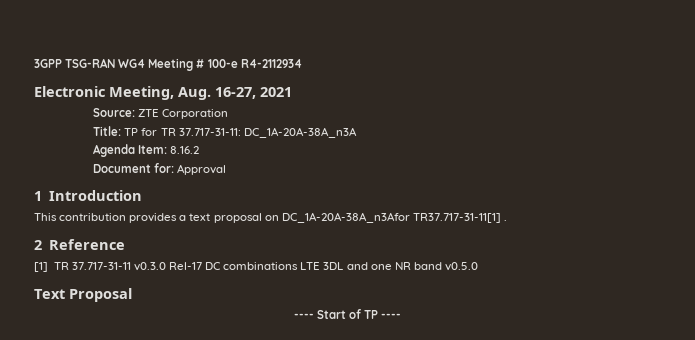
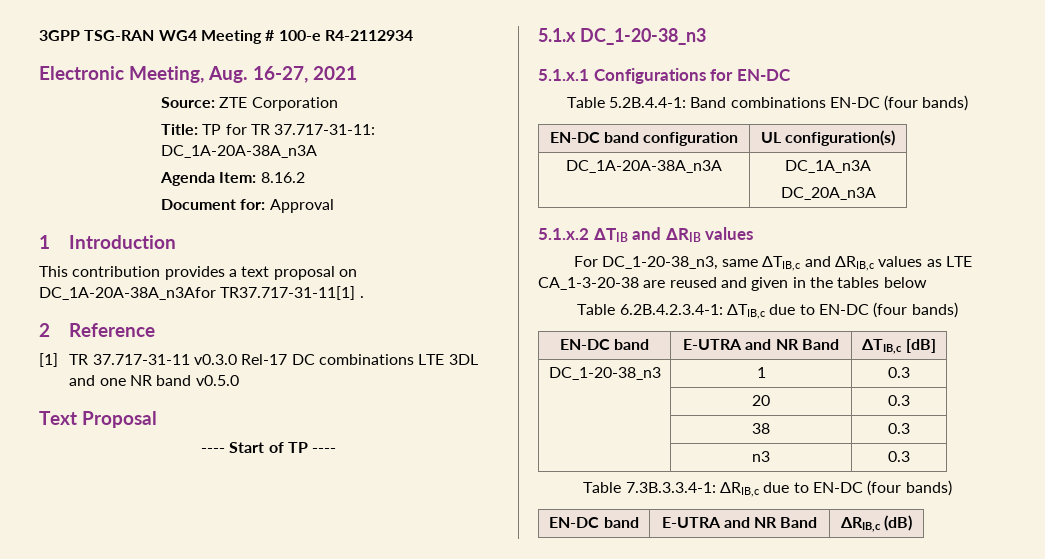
+ 5.1.x DC_1-20-38_n3
+ 5.1.x.1 Configurations for EN-DC
+ Table 5.2B.4.4-1: Band combinations EN-DC (four bands)
+ EN-DC band configuration | UL configuration(s)
+ DC_1A-20A-38A_n3A | DC_1A_n3A
+ DC_20A_n3A
+ 5.1.x.2 ∆TIB and ∆RIB values
+ For DC_1-20-38_n3, same ΔTIB,c and ΔRIB,c values as LTE CA_1-3-20-38 are reused and given in the tables below
+ Table 6.2B.4.2.3.4-1: ΔTIB,c due to EN-DC (four bands)
+ EN-DC band | E-UTRA and NR Band | ΔTIB,c [dB]
+ DC_1-20-38_n3 | 1 | 0.3
+ | 20 | 0.3
+ | 38 | 0.3
+ | n3 | 0.3
+ Table 7.3B.3.3.4-1: ΔRIB,c due to EN-DC (four bands)
+ EN-DC band | E-UTRA and NR Band | ΔRIB,c (dB)

